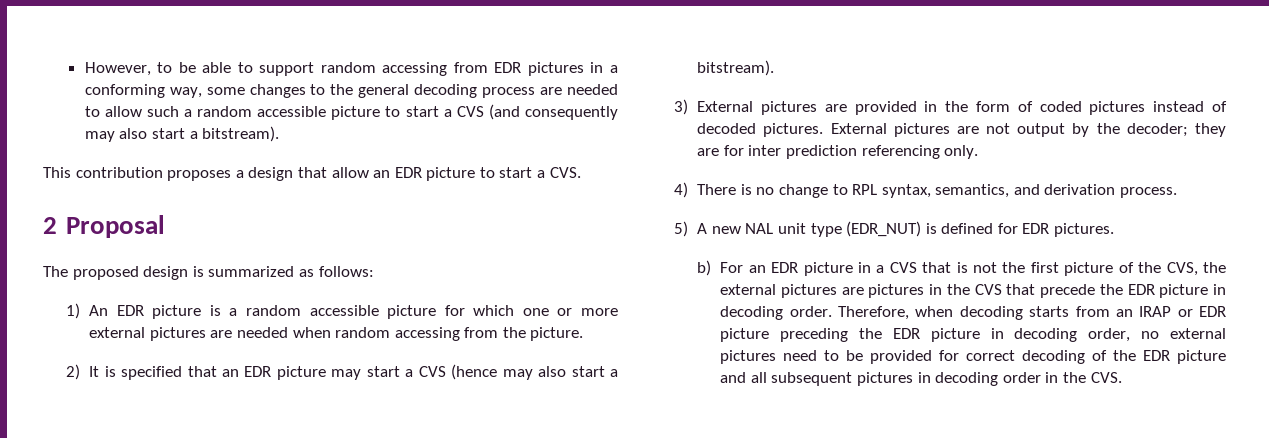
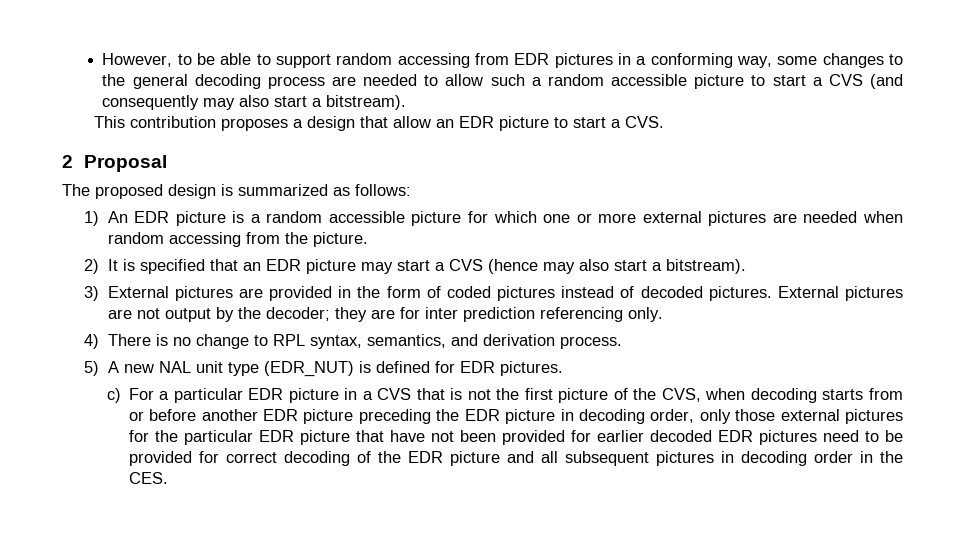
- b) For an EDR picture in a CVS that is not the first picture of the CVS, the external pictures are pictures in the CVS that precede the EDR picture in decoding order. Therefore, when decoding starts from an IRAP or EDR picture preceding the EDR picture in decoding order, no external pictures need to be provided for correct decoding of the EDR picture and all subsequent pictures in decoding order in the CVS.
+ c) For a particular EDR picture in a CVS that is not the first picture of the CVS, when decoding starts from or before another EDR picture preceding the EDR picture in decoding order, only those external pictures for the particular EDR picture that have not been provided for earlier decoded EDR pictures need to be provided for correct decoding of the EDR picture and all subsequent pictures in decoding order in the CES.

